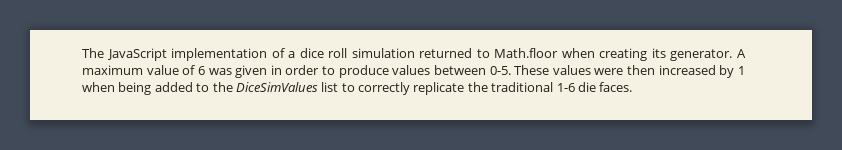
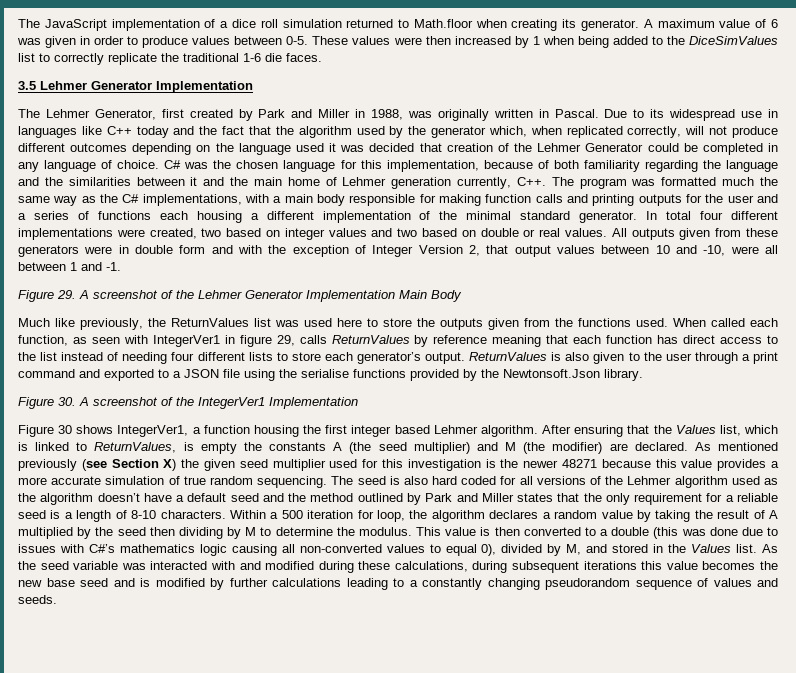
+ 3.5 Lehmer Generator Implementation
+ The Lehmer Generator, first created by Park and Miller in 1988, was originally written in Pascal. Due to its widespread use in languages like C++ today and the fact that the algorithm used by the generator which, when replicated correctly, will not produce different outcomes depending on the language used it was decided that creation of the Lehmer Generator could be completed in any language of choice. C# was the chosen language for this implementation, because of both familiarity regarding the language and the similarities between it and the main home of Lehmer generation currently, C++. The program was formatted much the same way as the C# implementations, with a main body responsible for making function calls and printing outputs for the user and a series of functions each housing a different implementation of the minimal standard generator. In total four different implementations were created, two based on integer values and two based on double or real values. All outputs given from these generators were in double form and with the exception of Integer Version 2, that output values between 10 and -10, were all between 1 and -1.
+ Figure 29. A screenshot of the Lehmer Generator Implementation Main Body
+ Much like previously, the ReturnValues list was used here to store the outputs given from the functions used. When called each function, as seen with IntegerVer1 in figure 29, calls ReturnValues by reference meaning that each function has direct access to the list instead of needing four different lists to store each generator’s output. ReturnValues is also given to the user through a print command and exported to a JSON file using the serialise functions provided by the Newtonsoft.Json library.
+ Figure 30. A screenshot of the IntegerVer1 Implementation
+ Figure 30 shows IntegerVer1, a function housing the first integer based Lehmer algorithm. After ensuring that the Values list, which is linked to ReturnValues, is empty the constants A (the seed multiplier) and M (the modifier) are declared. As mentioned previously (see Section X) the given seed multiplier used for this investigation is the newer 48271 because this value provides a more accurate simulation of true random sequencing. The seed is also hard coded for all versions of the Lehmer algorithm used as the algorithm doesn’t have a default seed and the method outlined by Park and Miller states that the only requirement for a reliable seed is a length of 8-10 characters. Within a 500 iteration for loop, the algorithm declares a random value by taking the result of A multiplied by the seed then dividing by M to determine the modulus. This value is then converted to a double (this was done due to issues with C#’s mathematics logic causing all non-converted values to equal 0), divided by M, and stored in the Values list. As the seed variable was interacted with and modified during these calculations, during subsequent iterations this value becomes the new base seed and is modified by further calculations leading to a constantly changing pseudorandom sequence of values and seeds.

